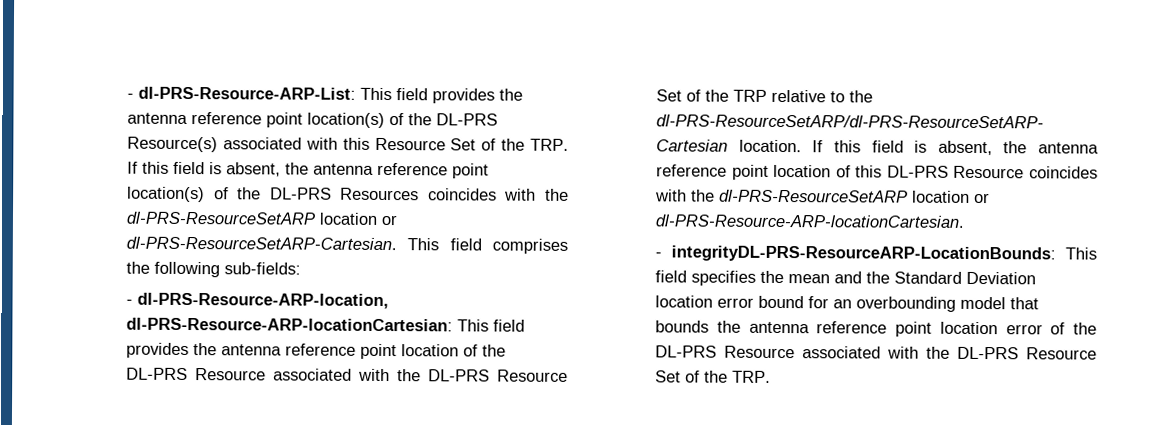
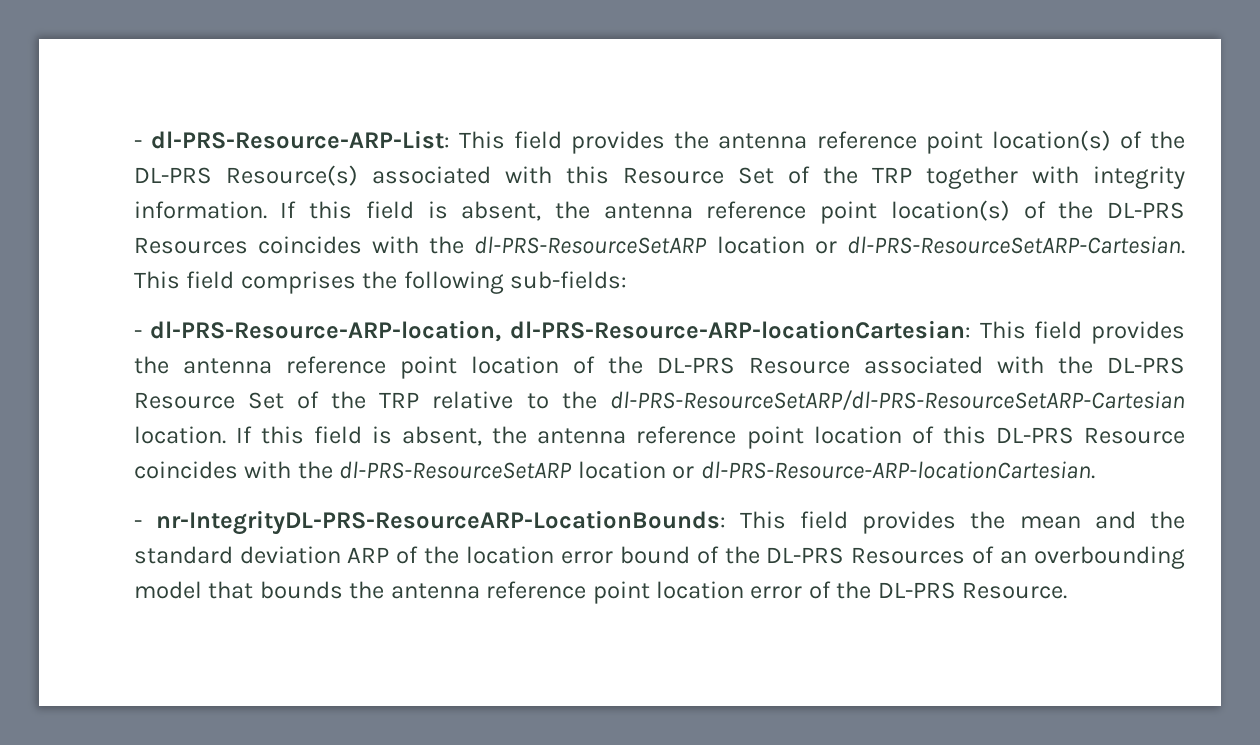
- - dl-PRS-Resource-ARP-List: This field provides the antenna reference point location(s) of the DL-PRS Resource(s) associated with this Resource Set of the TRP. If this field is absent, the antenna reference point location(s) of the DL-PRS Resources coincides with the dl-PRS-ResourceSetARP location or dl-PRS-ResourceSetARP-Cartesian.
+ - dl-PRS-Resource-ARP-List: This field provides the antenna reference point location(s) of the DL-PRS Resource(s) associated with this Resource Set of the TRP together with integrity information. If this field is absent, the antenna reference point location(s) of the DL-PRS Resources coincides with the dl-PRS-ResourceSetARP location or dl-PRS-ResourceSetARP-Cartesian.
- - integrityDL-PRS-ResourceARP-LocationBounds: This field specifies the mean and the Standard Deviation location error bound for an overbounding model that bounds the antenna reference point location error of the DL-PRS Resource associated with the DL-PRS Resource Set of the TRP.
+ - nr-IntegrityDL-PRS-ResourceARP-LocationBounds: This field provides the mean and the standard deviation ARP of the location error bound of the DL-PRS Resources of an overbounding model that bounds the antenna reference point location error of the DL-PRS Resource.

